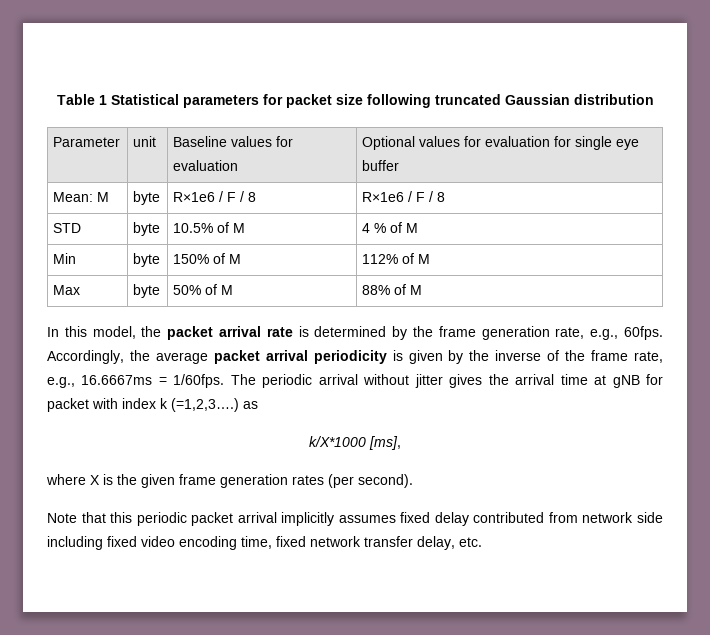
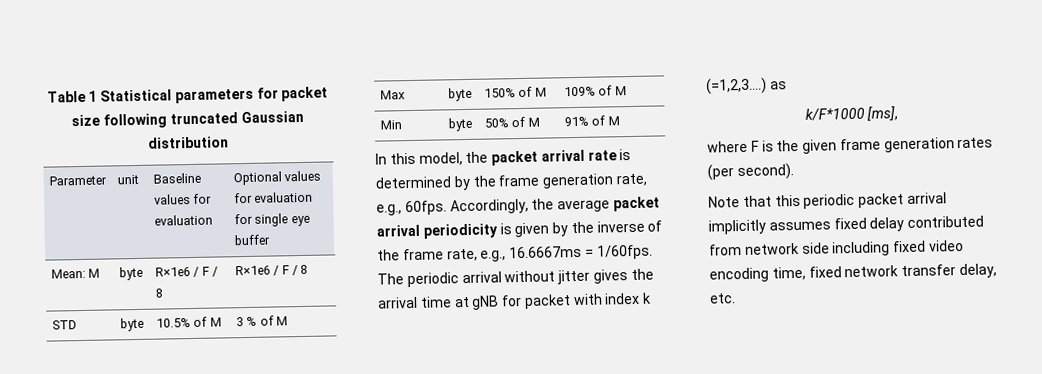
- STD | byte | 10.5% of M | 4 % of M
+ STD | byte | 10.5% of M | 3 % of M
- Min | byte | 150% of M | 112% of M
- Max | byte | 50% of M | 88% of M
+ Max | byte | 150% of M | 109% of M
+ Min | byte | 50% of M | 91% of M
- k/X*1000 [ms],
+ k/F*1000 [ms],
- where X is the given frame generation rates (per second).
+ where F is the given frame generation rates (per second).

